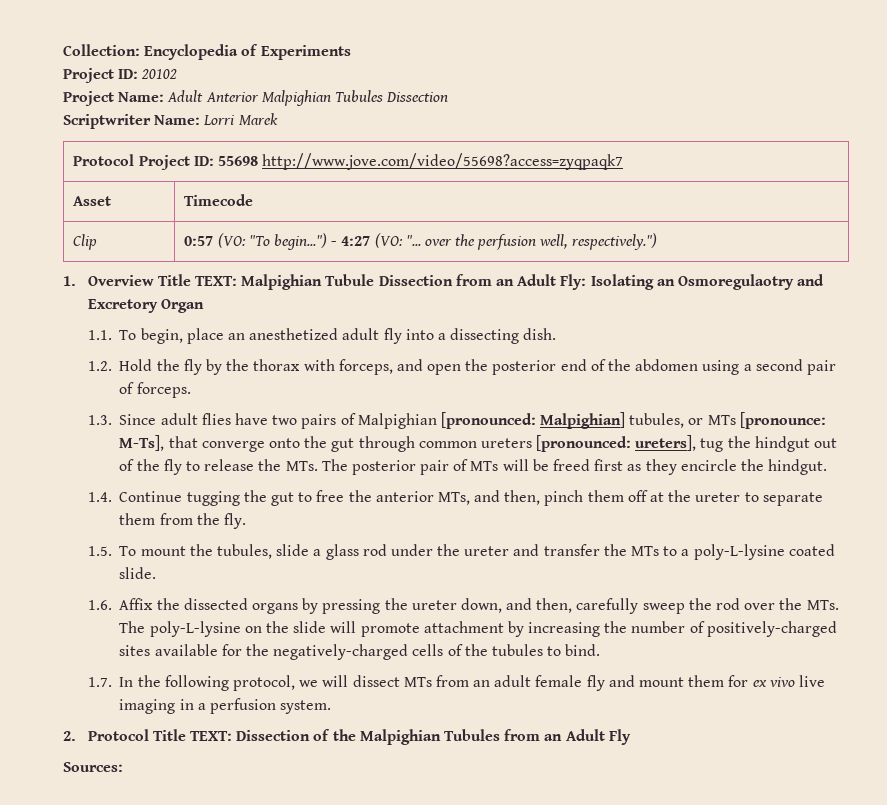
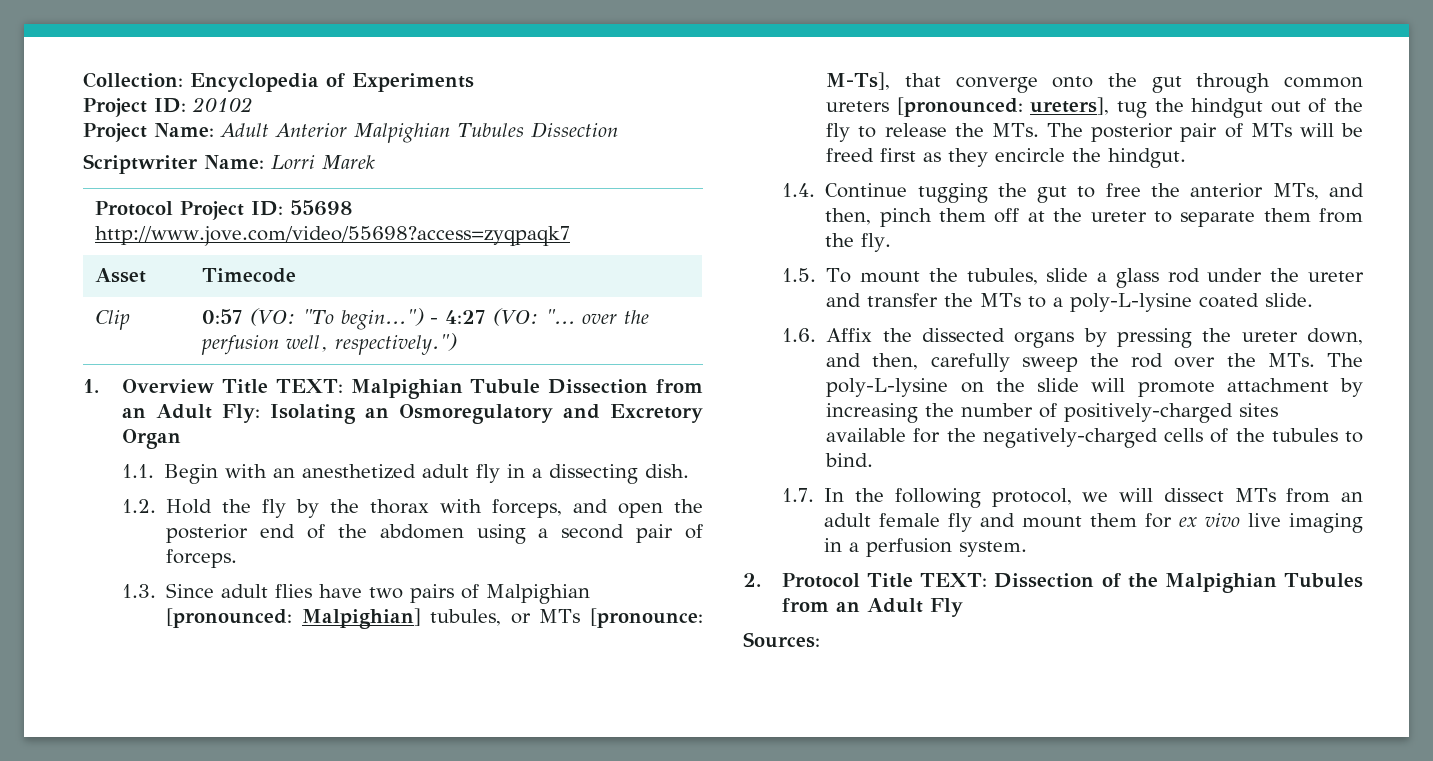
- 1. Overview Title TEXT: Malpighian Tubule Dissection from an Adult Fly: Isolating an Osmoregulaotry and Excretory Organ
+ 1. Overview Title TEXT: Malpighian Tubule Dissection from an Adult Fly: Isolating an Osmoregulatory and Excretory Organ
- 1.1. To begin, place an anesthetized adult fly into a dissecting dish.
+ 1.1. Begin with an anesthetized adult fly in a dissecting dish.

